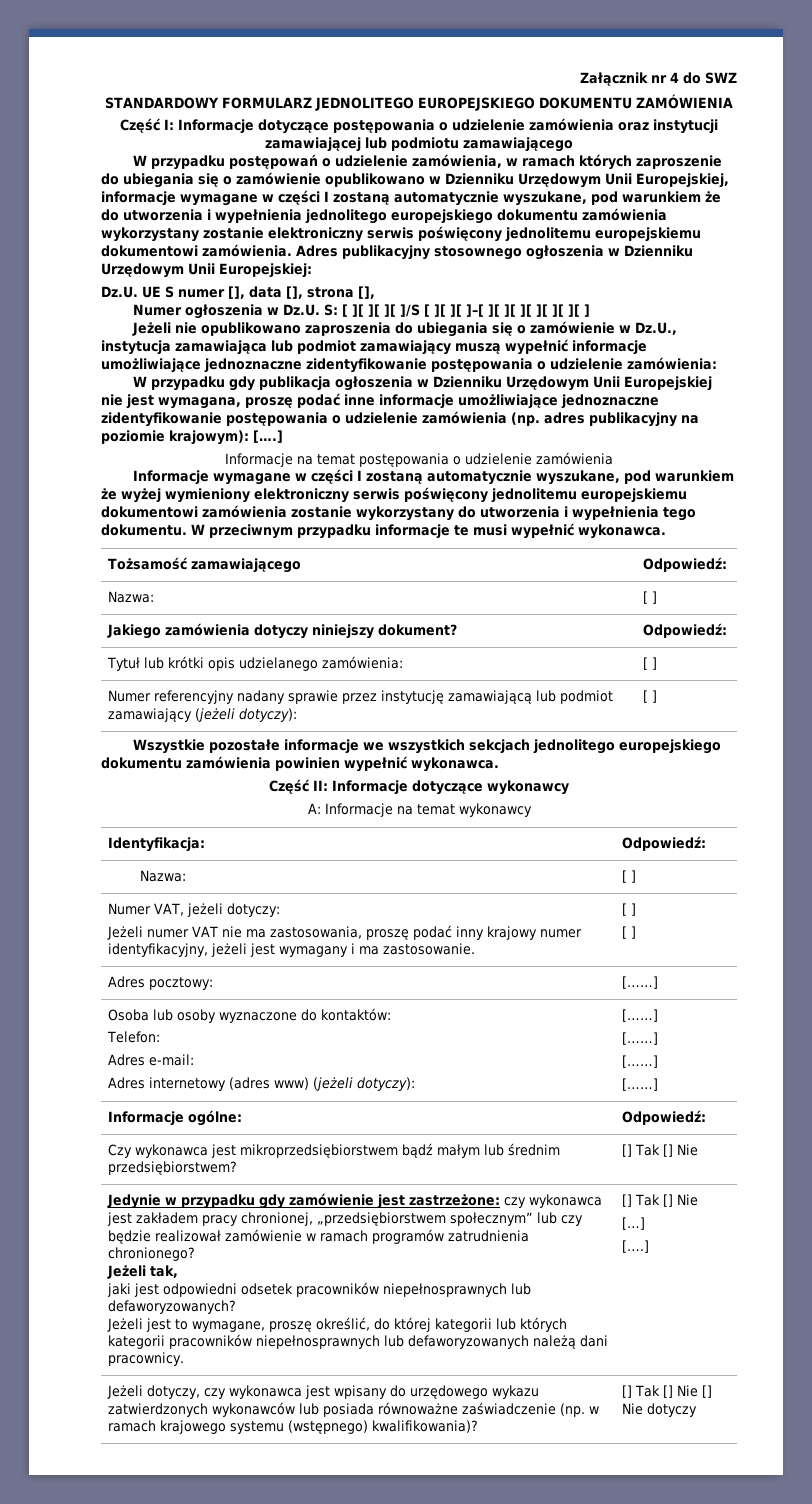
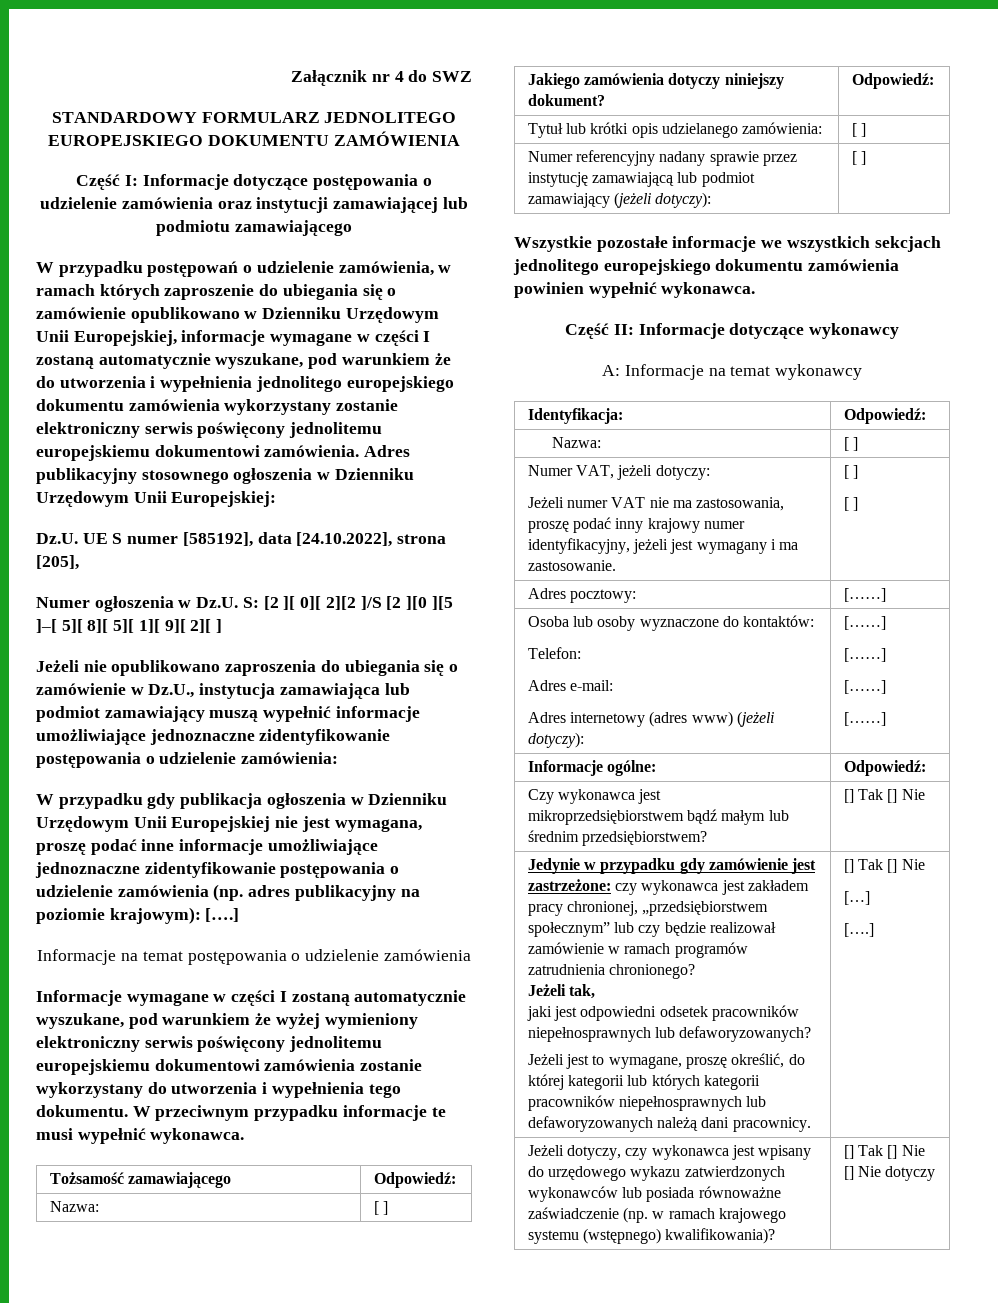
- Dz.U. UE S numer [], data [], strona [],
+ Dz.U. UE S numer [585192], data [24.10.2022], strona [205],
- Numer ogłoszenia w Dz.U. S: [ ][ ][ ][ ]/S [ ][ ][ ]–[ ][ ][ ][ ][ ][ ][ ]
+ Numer ogłoszenia w Dz.U. S: [2 ][ 0][ 2][2 ]/S [2 ][0 ][5 ]–[ 5][ 8][ 5][ 1][ 9][ 2][ ]

